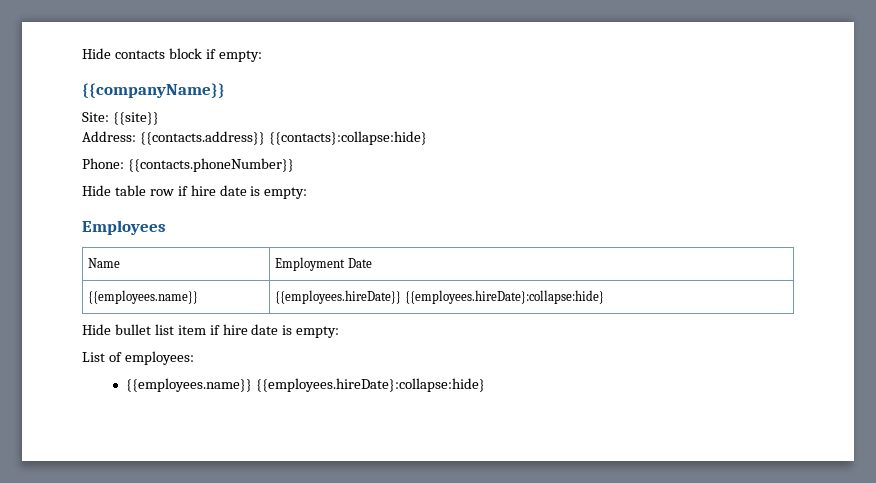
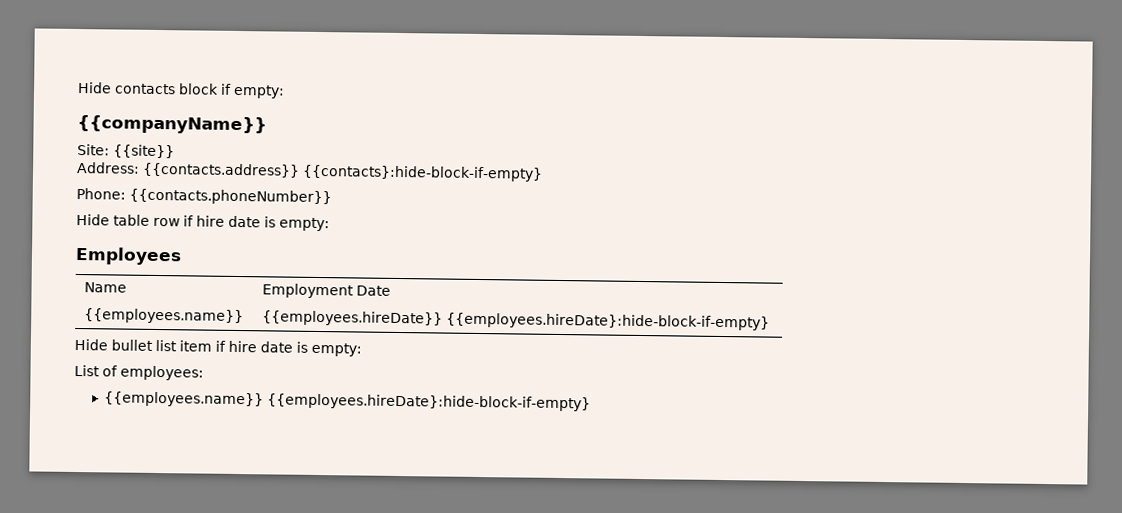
- Address: {{contacts.address}} {{contacts}:collapse:hide}
+ Address: {{contacts.address}} {{contacts}:hide-block-if-empty}
- {{employees.name}} | {{employees.hireDate}} {{employees.hireDate}:collapse:hide}
+ {{employees.name}} | {{employees.hireDate}} {{employees.hireDate}:hide-block-if-empty}
- {{employees.name}} {{employees.hireDate}:collapse:hide}
+ {{employees.name}} {{employees.hireDate}:hide-block-if-empty}

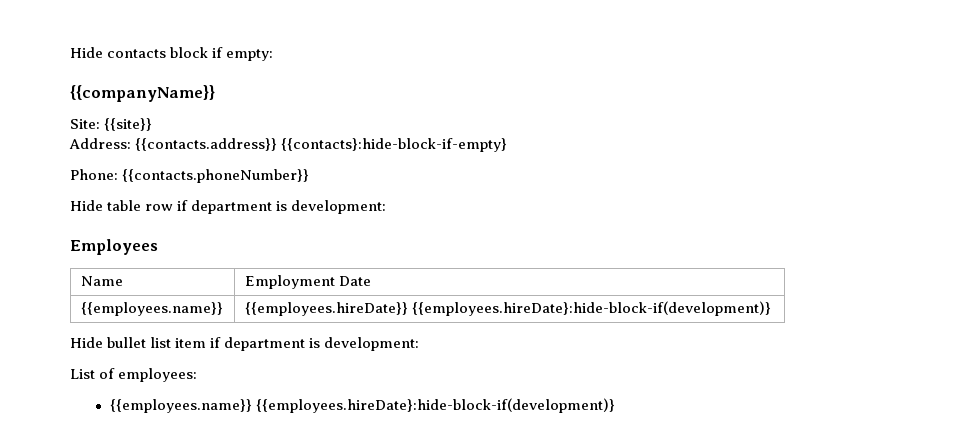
- Hide table row if hire date is empty:
+ Hide table row if department is development:
- {{employees.name}} | {{employees.hireDate}} {{employees.hireDate}:hide-block-if-empty}
+ {{employees.name}} | {{employees.hireDate}} {{employees.hireDate}:hide-block-if(development)}
- Hide bullet list item if hire date is empty:
+ Hide bullet list item if department is development:
- {{employees.name}} {{employees.hireDate}:hide-block-if-empty}
+ {{employees.name}} {{employees.hireDate}:hide-block-if(development)}

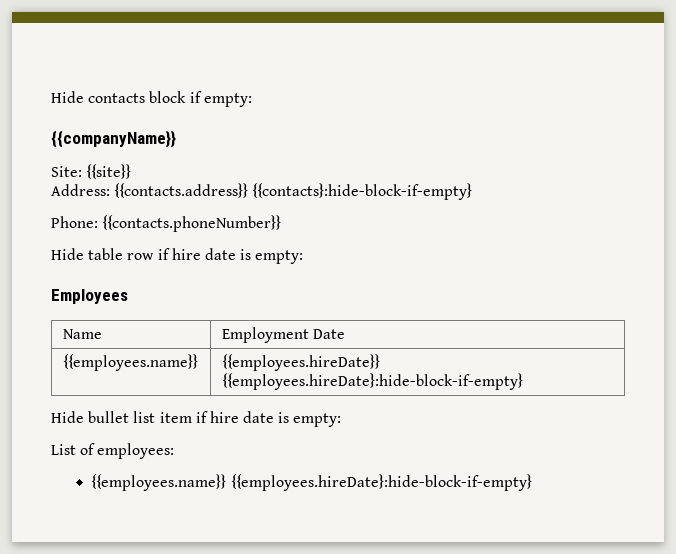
- Hide table row if department is development:
+ Hide table row if hire date is empty:
- {{employees.name}} | {{employees.hireDate}} {{employees.hireDate}:hide-block-if(development)}
+ {{employees.name}} | {{employees.hireDate}} {{employees.hireDate}:hide-block-if-empty}
- Hide bullet list item if department is development:
+ Hide bullet list item if hire date is empty:
- {{employees.name}} {{employees.hireDate}:hide-block-if(development)}
+ {{employees.name}} {{employees.hireDate}:hide-block-if-empty}

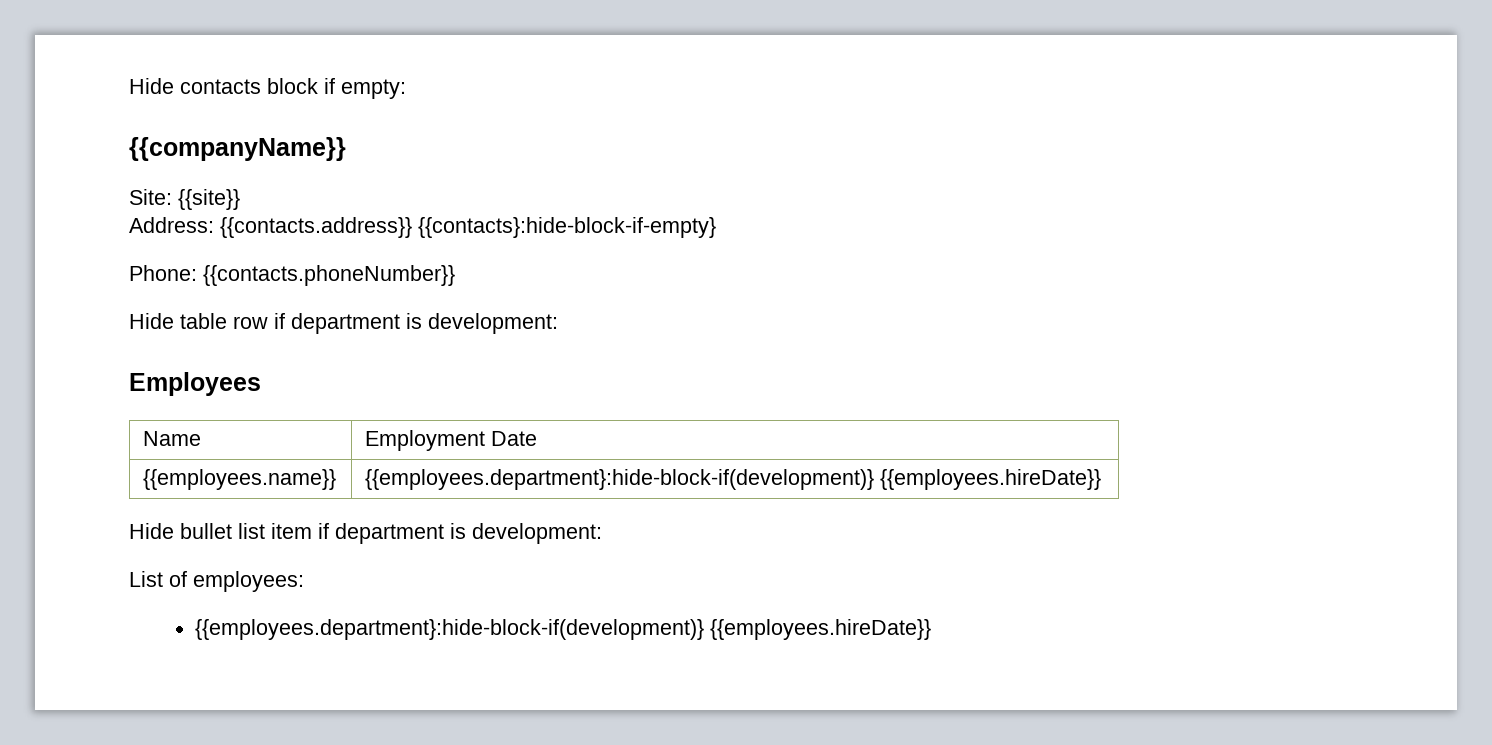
- Hide table row if hire date is empty:
+ Hide table row if department is development:
- {{employees.name}} | {{employees.hireDate}} {{employees.hireDate}:hide-block-if-empty}
+ {{employees.name}} | {{employees.department}:hide-block-if(development)} {{employees.hireDate}}
- Hide bullet list item if hire date is empty:
+ Hide bullet list item if department is development:
  List of employees:
- {{employees.name}} {{employees.hireDate}:hide-block-if-empty}
+ {{employees.department}:hide-block-if(development)} {{employees.hireDate}}

